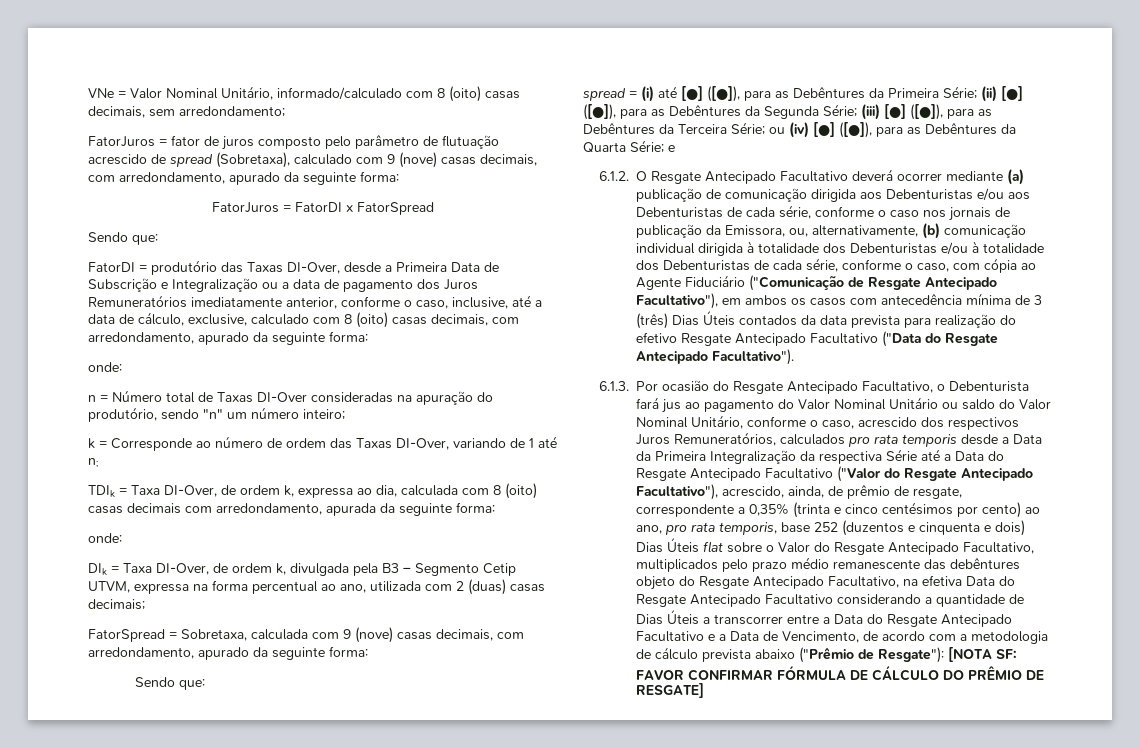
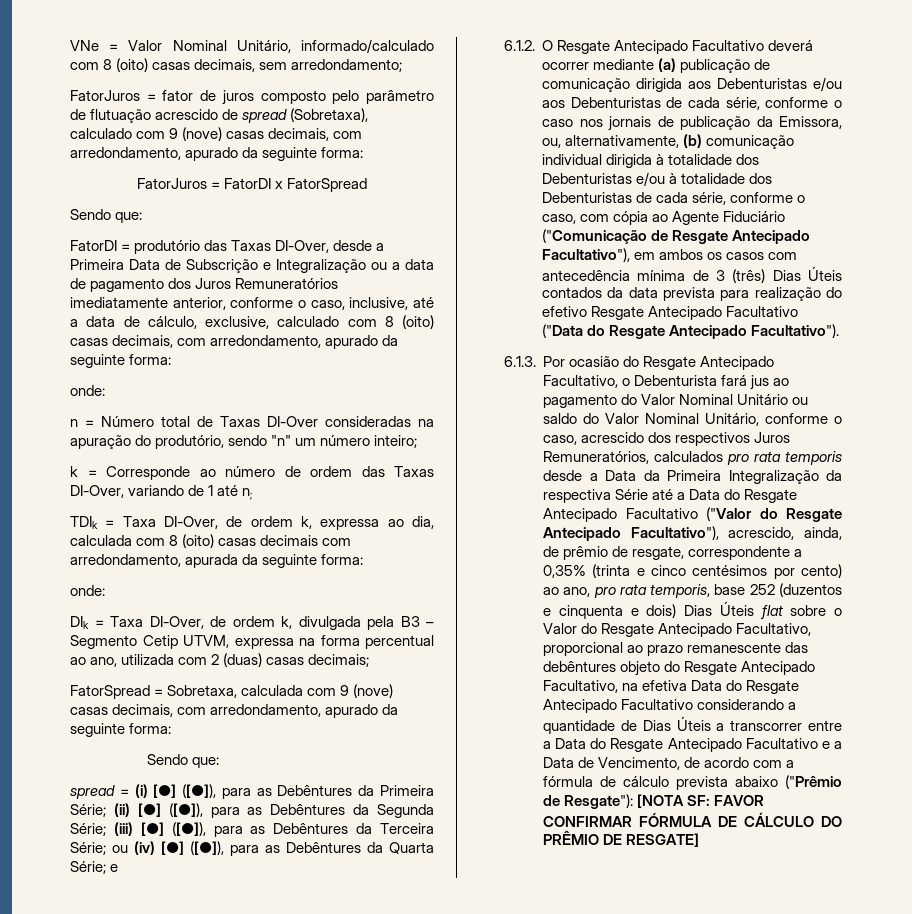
- spread = (i) até [●] ([●]), para as Debêntures da Primeira Série; (ii) [●] ([●]), para as Debêntures da Segunda Série; (iii) [●] ([●]), para as Debêntures da Terceira Série; ou (iv) [●] ([●]), para as Debêntures da Quarta Série; e
+ spread = (i) [●] ([●]), para as Debêntures da Primeira Série; (ii) [●] ([●]), para as Debêntures da Segunda Série; (iii) [●] ([●]), para as Debêntures da Terceira Série; ou (iv) [●] ([●]), para as Debêntures da Quarta Série; e
- 6.1.3. Por ocasião do Resgate Antecipado Facultativo, o Debenturista fará jus ao pagamento do Valor Nominal Unitário ou saldo do Valor Nominal Unitário, conforme o caso, acrescido dos respectivos Juros Remuneratórios, calculados pro rata temporis desde a Data da Primeira Integralização da respectiva Série até a Data do Resgate Antecipado Facultativo ("Valor do Resgate Antecipado Facultativo"), acrescido, ainda, de prêmio de resgate, correspondente a 0,35% (trinta e cinco centésimos por cento) ao ano, pro rata temporis, base 252 (duzentos e cinquenta e dois) Dias Úteis flat sobre o Valor do Resgate Antecipado Facultativo, multiplicados pelo prazo médio remanescente das debêntures objeto do Resgate Antecipado Facultativo, na efetiva Data do Resgate Antecipado Facultativo considerando a quantidade de Dias Úteis a transcorrer entre a Data do Resgate Antecipado Facultativo e a Data de Vencimento, de acordo com a metodologia de cálculo prevista abaixo ("Prêmio de Resgate"):
+ 6.1.3. Por ocasião do Resgate Antecipado Facultativo, o Debenturista fará jus ao pagamento do Valor Nominal Unitário ou saldo do Valor Nominal Unitário, conforme o caso, acrescido dos respectivos Juros Remuneratórios, calculados pro rata temporis desde a Data da Primeira Integralização da respectiva Série até a Data do Resgate Antecipado Facultativo ("Valor do Resgate Antecipado Facultativo"), acrescido, ainda, de prêmio de resgate, correspondente a 0,35% (trinta e cinco centésimos por cento) ao ano, pro rata temporis, base 252 (duzentos e cinquenta e dois) Dias Úteis flat sobre o Valor do Resgate Antecipado Facultativo, proporcional ao prazo remanescente das debêntures objeto do Resgate Antecipado Facultativo, na efetiva Data do Resgate Antecipado Facultativo considerando a quantidade de Dias Úteis a transcorrer entre a Data do Resgate Antecipado Facultativo e a Data de Vencimento, de acordo com a fórmula de cálculo prevista abaixo ("Prêmio de Resgate"):

